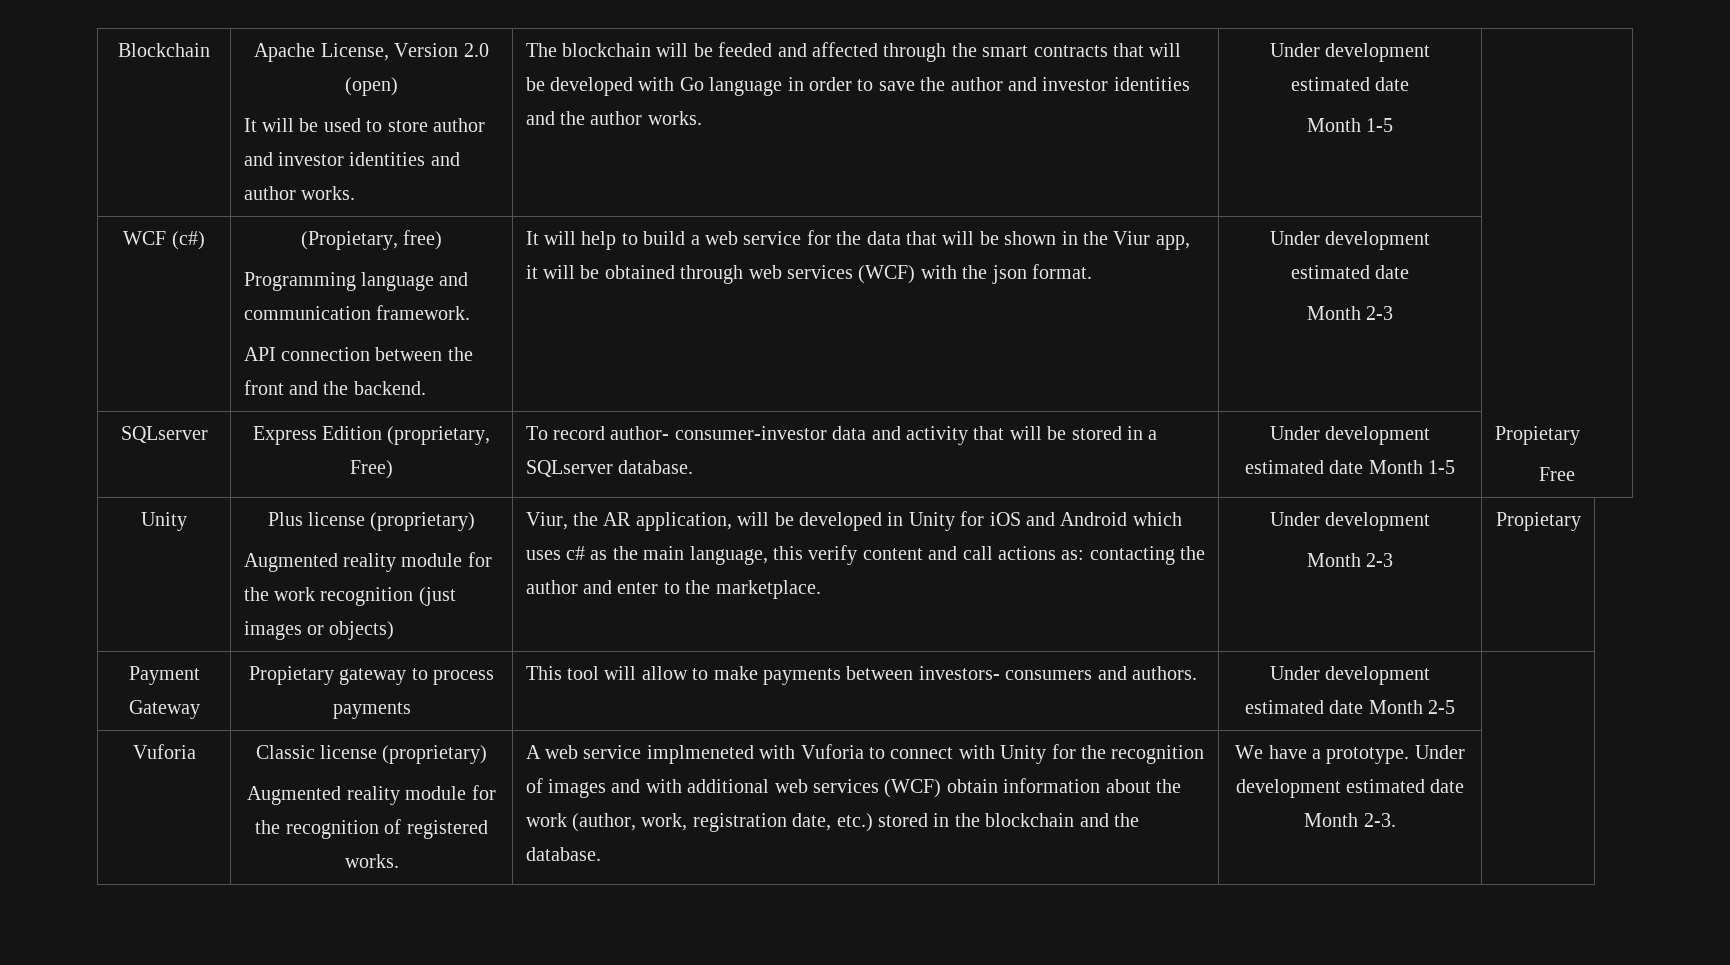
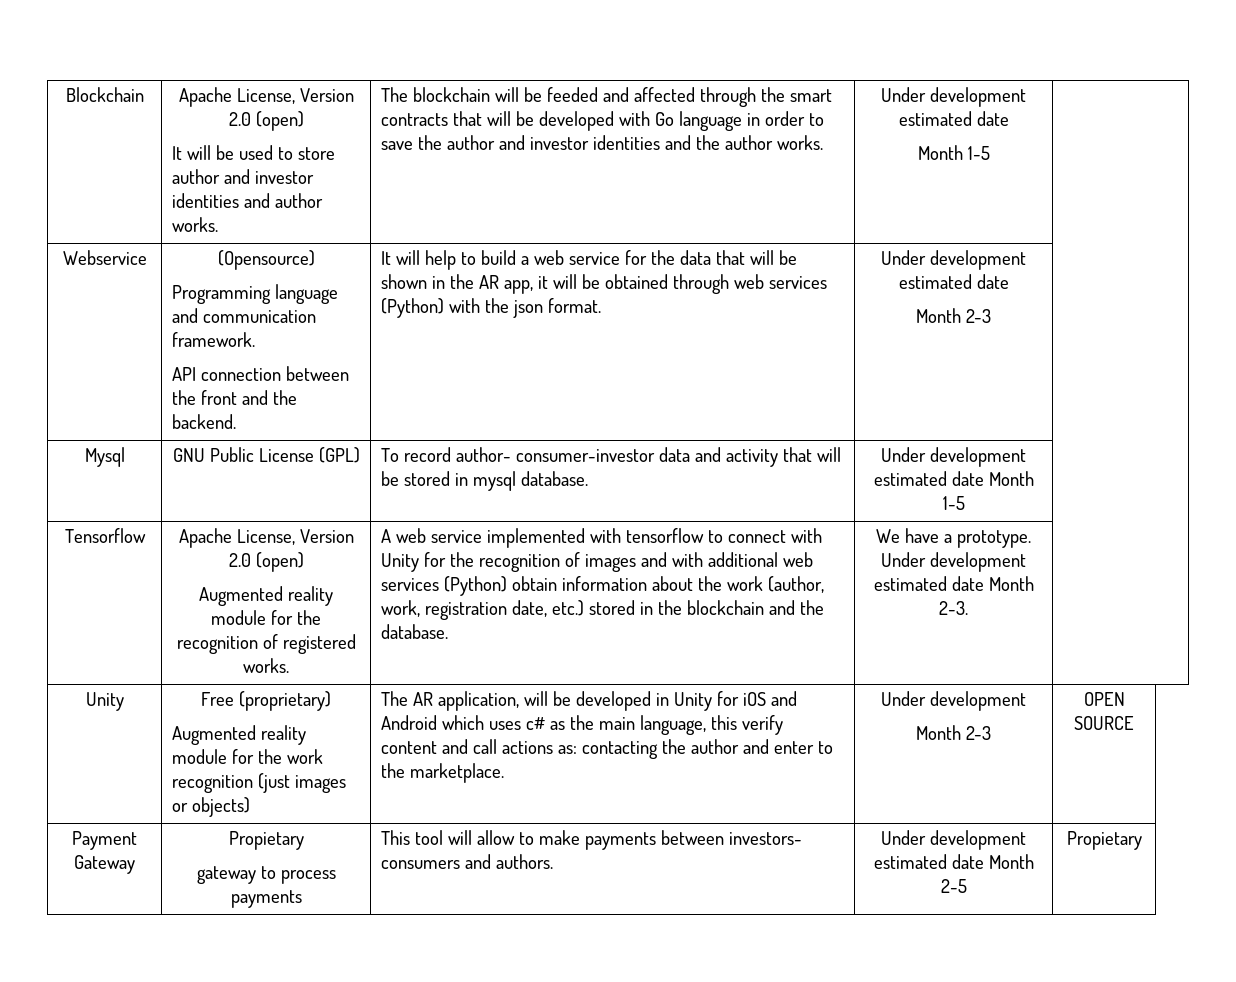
- WCF (c#) | (Propietary, free)
+ Webservice | (Opensource)
- It will help to build a web service for the data that will be shown in the Viur app, it will be obtained through web services (WCF) with the json format.
+ It will help to build a web service for the data that will be shown in the AR app, it will be obtained through web services (Python) with the json format.
- SQLserver | Express Edition (proprietary, Free) | To record author- consumer-investor data and activity that will be stored in a SQLserver database. | Under development estimated date Month 1-5 | Propietary
- Free
+ Mysql | GNU Public License (GPL) | To record author- consumer-investor data and activity that will be stored in mysql database. | Under development estimated date Month 1-5 |
+ Tensorflow | Apache License, Version 2.0 (open)
+ Augmented reality module for the recognition of registered works. | A web service implemented with tensorflow to connect with Unity for the recognition of images and with additional web services (Python) obtain information about the work (author, work, registration date, etc.) stored in the blockchain and the database. | We have a prototype. Under development estimated date Month 2-3.
- Plus license (proprietary)
+ Free (proprietary)
- Viur, the AR application, will be developed in Unity for iOS and Android which uses c# as the main language, this verify content and call actions as: contacting the author and enter to the marketplace.
+ The AR application, will be developed in Unity for iOS and Android which uses c# as the main language, this verify content and call actions as: contacting the author and enter to the marketplace.
- Month 2-3 | Propietary
+ Month 2-3 | OPEN SOURCE
- Payment Gateway | Propietary gateway to process payments | This tool will allow to make payments between investors- consumers and authors. | Under development estimated date Month 2-5 |
- Vuforia | Classic license (proprietary)
- Augmented reality module for the recognition of registered works. | A web service implmeneted with Vuforia to connect with Unity for the recognition of images and with additional web services (WCF) obtain information about the work (author, work, registration date, etc.) stored in the blockchain and the database. | We have a prototype. Under development estimated date Month 2-3.
+ Payment Gateway | Propietary
+ gateway to process payments | This tool will allow to make payments between investors- consumers and authors. | Under development estimated date Month 2-5 | Propietary

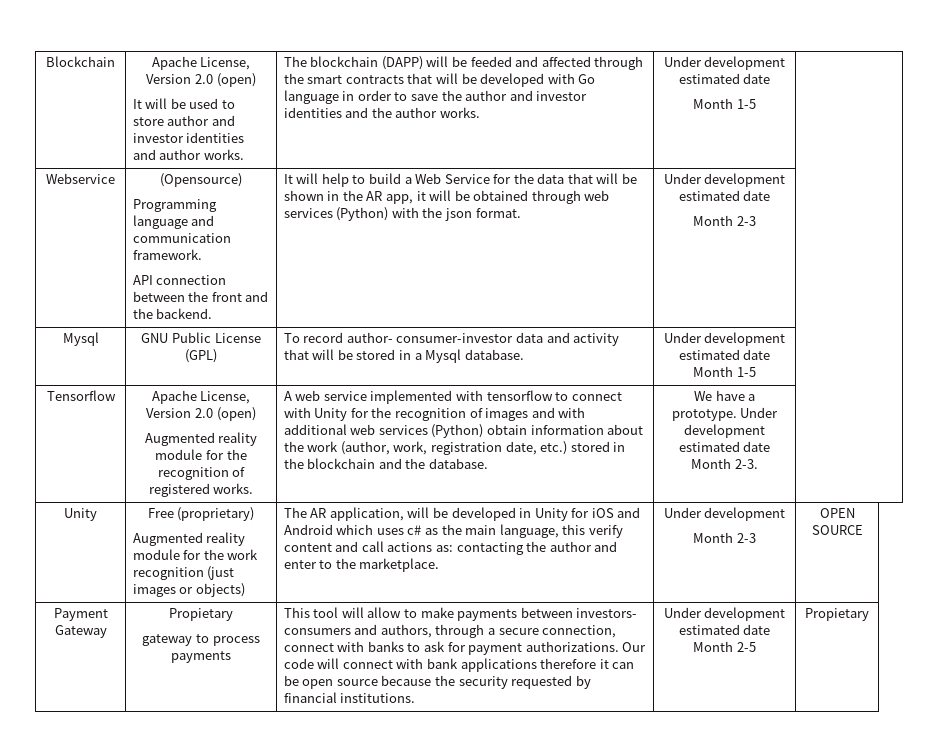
- The blockchain will be feeded and affected through the smart contracts that will be developed with Go language in order to save the author and investor identities and the author works.
+ The blockchain (DAPP) will be feeded and affected through the smart contracts that will be developed with Go language in order to save the author and investor identities and the author works.
- It will help to build a web service for the data that will be shown in the AR app, it will be obtained through web services (Python) with the json format.
+ It will help to build a Web Service for the data that will be shown in the AR app, it will be obtained through web services (Python) with the json format.
- Mysql | GNU Public License (GPL) | To record author- consumer-investor data and activity that will be stored in mysql database. | Under development estimated date Month 1-5 |
+ Mysql | GNU Public License (GPL) | To record author- consumer-investor data and activity that will be stored in a Mysql database. | Under development estimated date Month 1-5 |
- This tool will allow to make payments between investors- consumers and authors.
+ This tool will allow to make payments between investors- consumers and authors, through a secure connection, connect with banks to ask for payment authorizations. Our code will connect with bank applications therefore it can be open source because the security requested by financial institutions.

